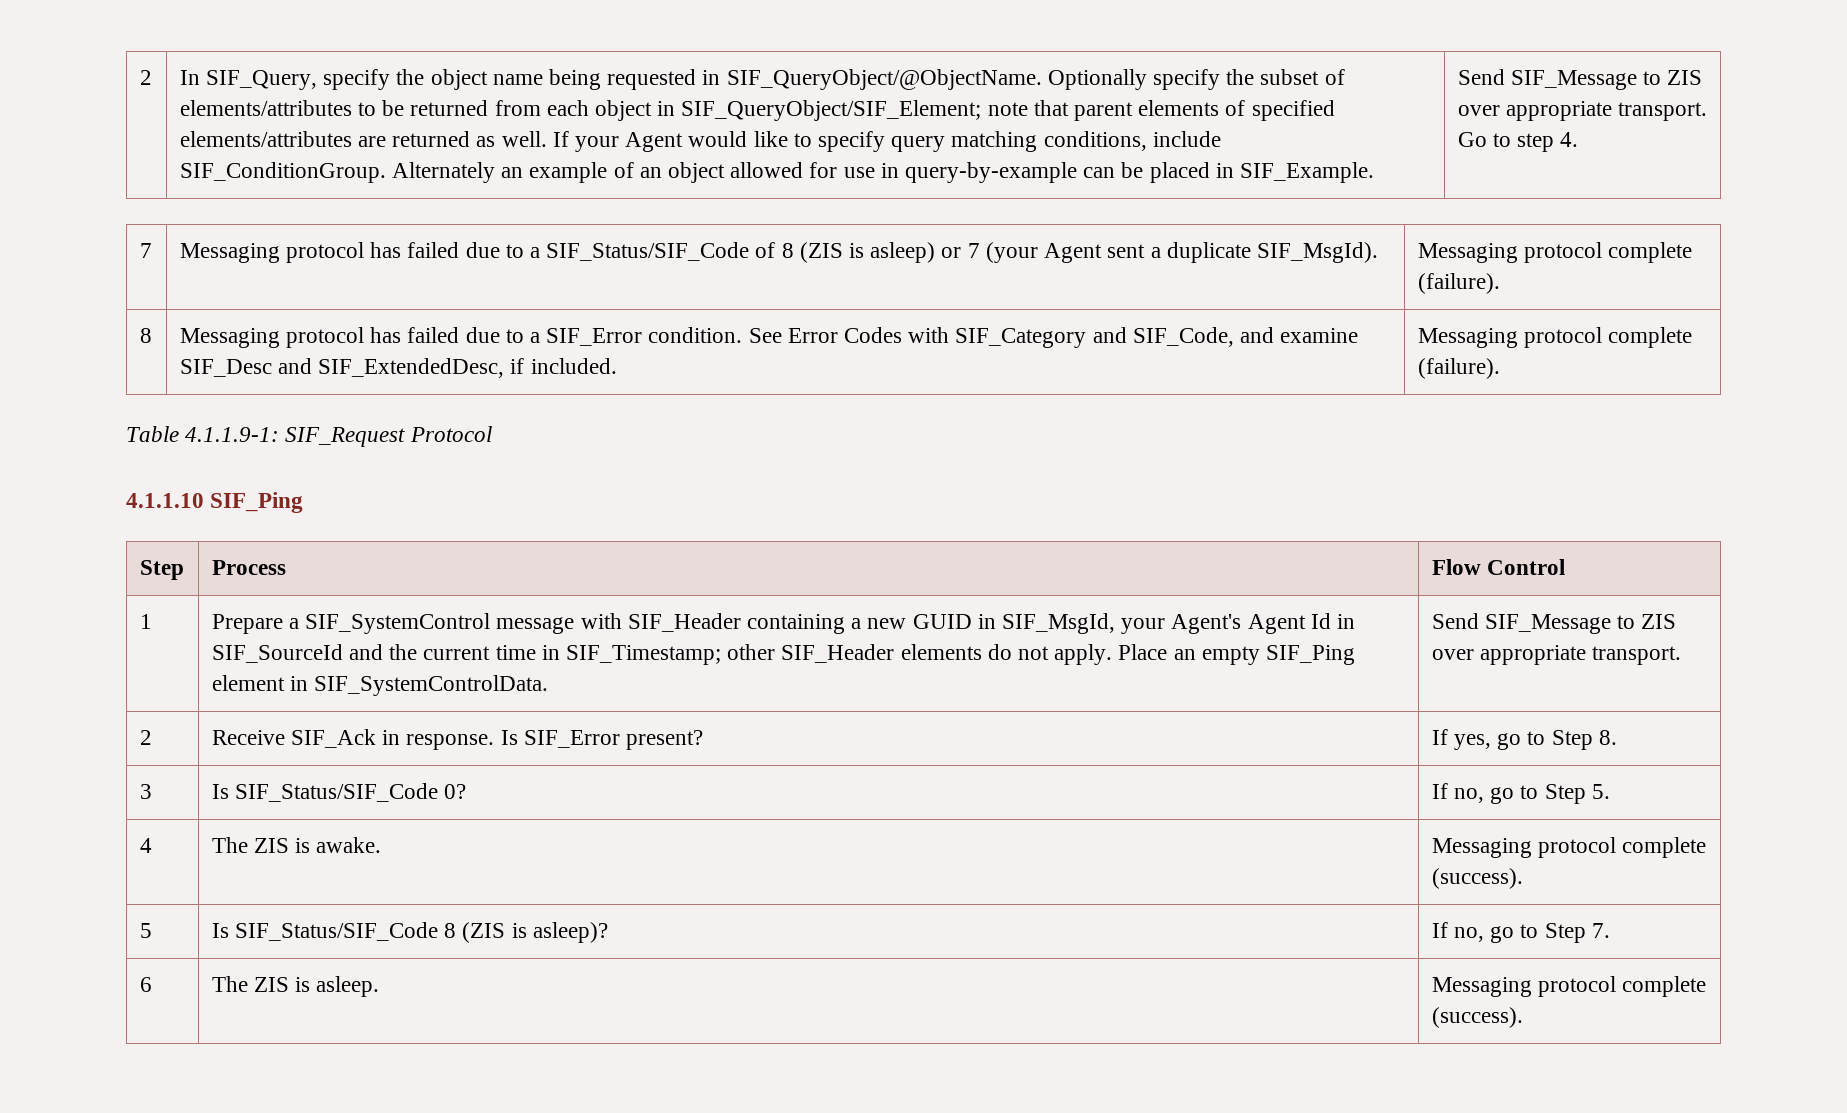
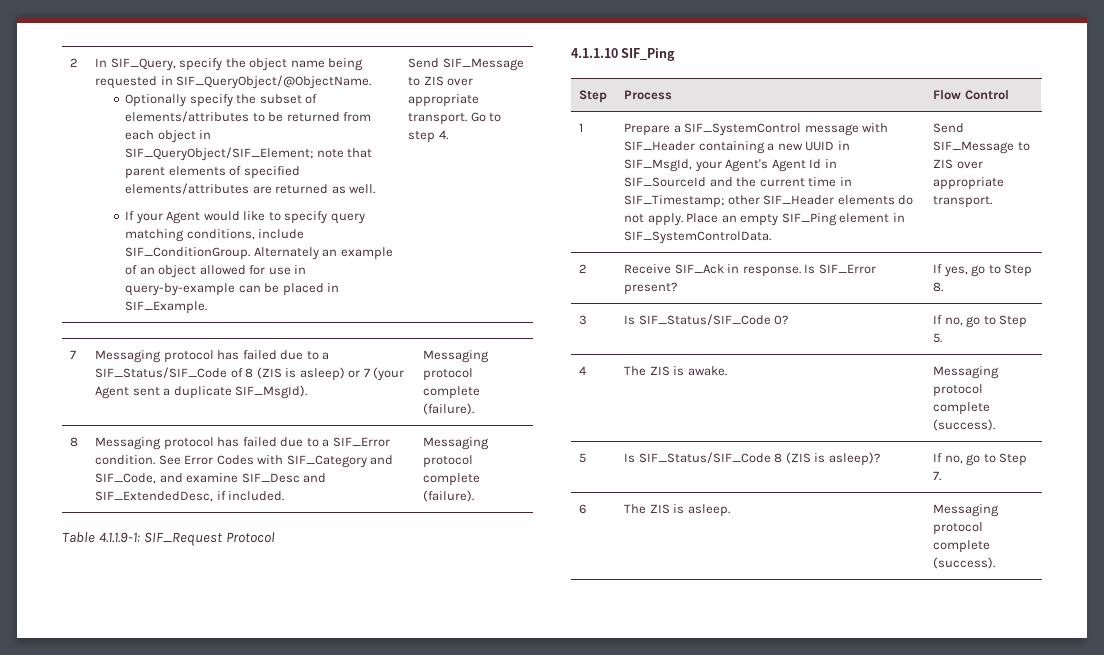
- In SIF_Query, specify the object name being requested in SIF_QueryObject/@ObjectName. Optionally specify the subset of elements/attributes to be returned from each object in SIF_QueryObject/SIF_Element; note that parent elements of specified elements/attributes are returned as well. If your Agent would like to specify query matching conditions, include SIF_ConditionGroup.
+ In SIF_Query, specify the object name being requested in SIF_QueryObject/@ObjectName.
+ Optionally specify the subset of elements/attributes to be returned from each object in SIF_QueryObject/SIF_Element; note that parent elements of specified elements/attributes are returned as well.
+ If your Agent would like to specify query matching conditions, include SIF_ConditionGroup.
- Prepare a SIF_SystemControl message with SIF_Header containing a new GUID in SIF_MsgId, your Agent's Agent Id in SIF_SourceId and the current time in SIF_Timestamp; other SIF_Header elements do not apply.
+ Prepare a SIF_SystemControl message with SIF_Header containing a new UUID in SIF_MsgId, your Agent's Agent Id in SIF_SourceId and the current time in SIF_Timestamp; other SIF_Header elements do not apply.

